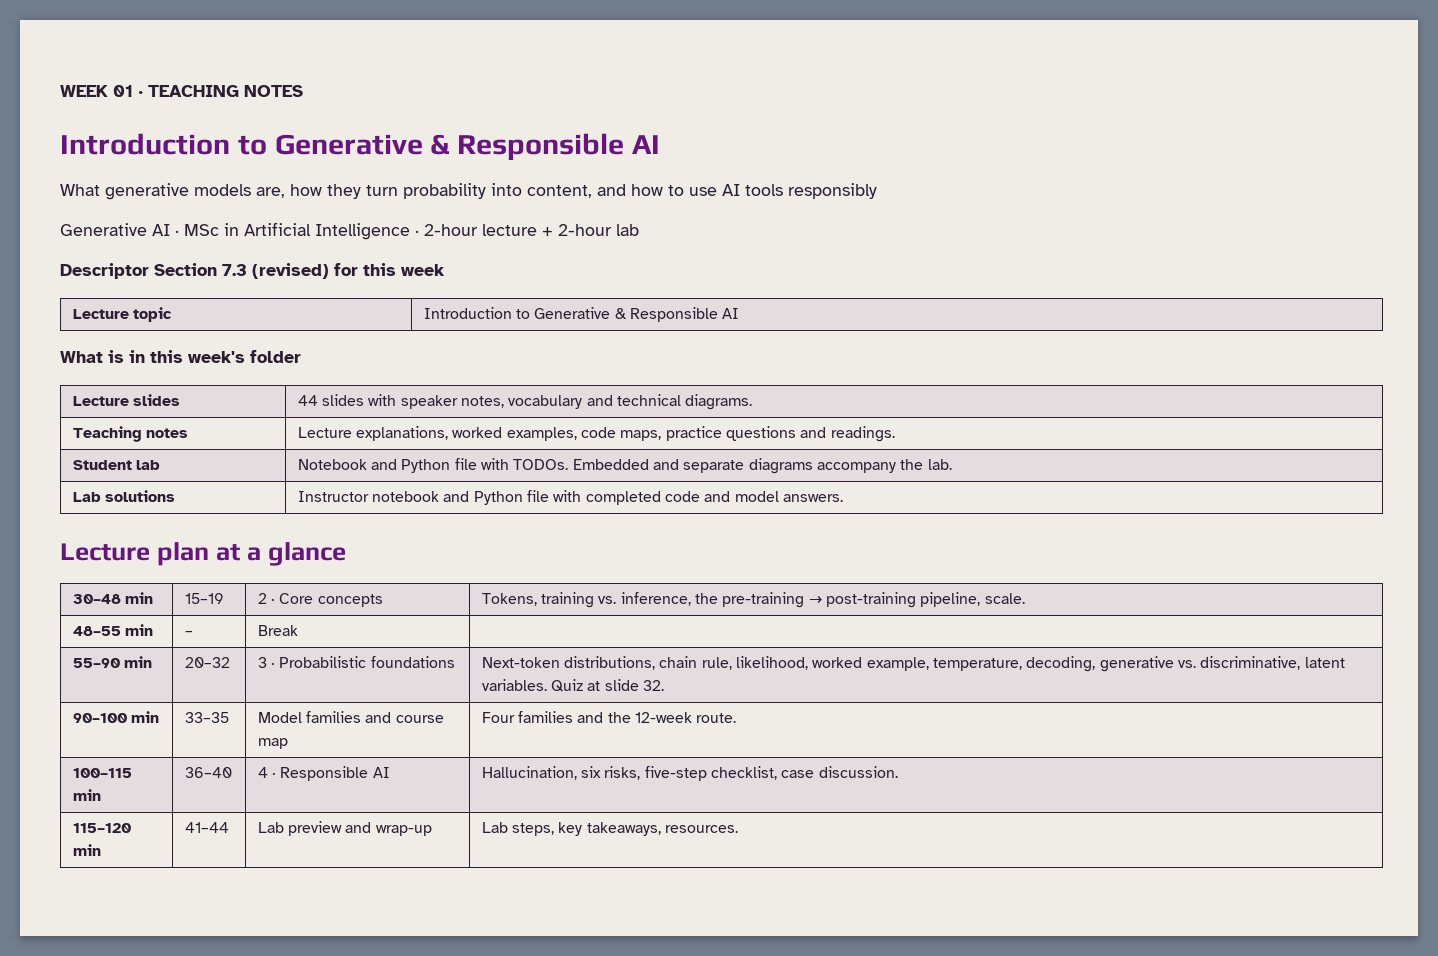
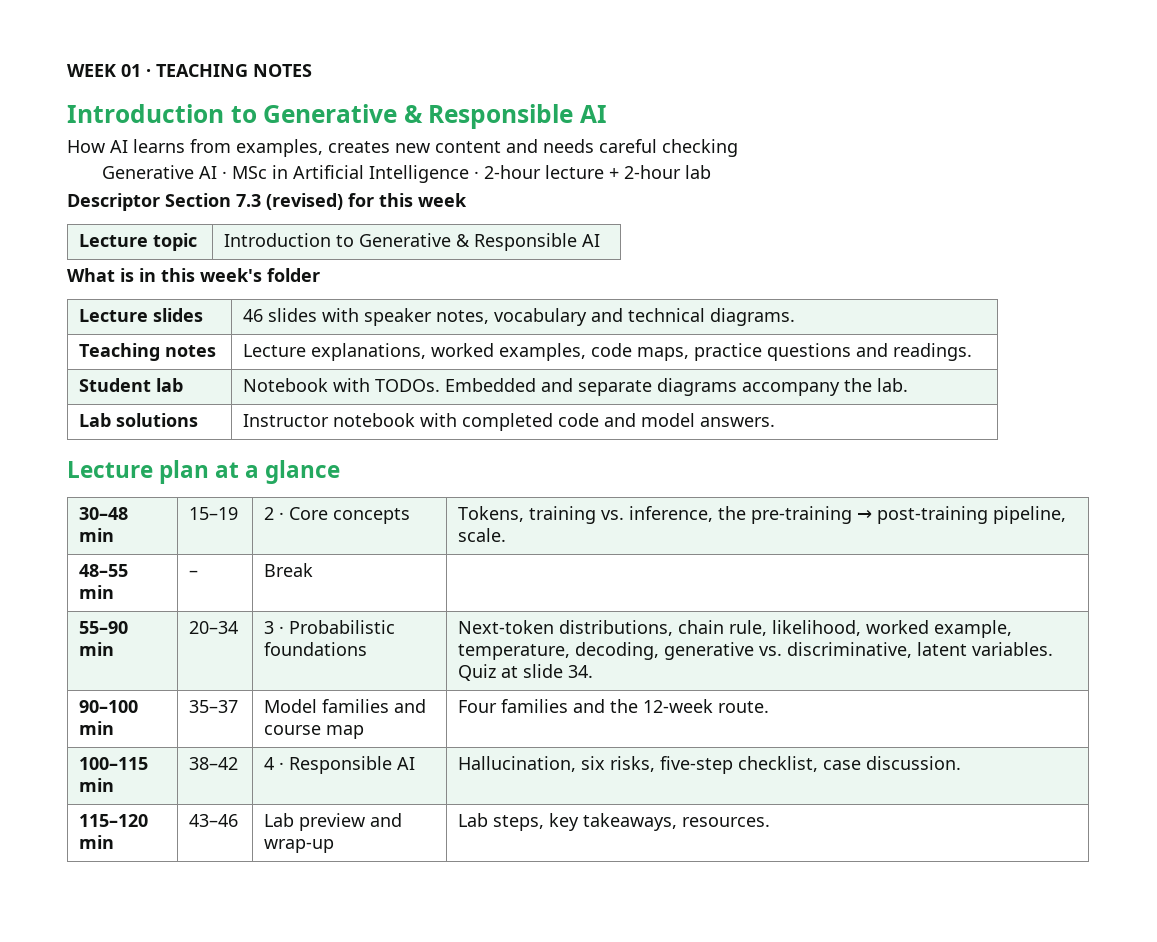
- What generative models are, how they turn probability into content, and how to use AI tools responsibly
+ How AI learns from examples, creates new content and needs careful checking
- Lecture slides | 44 slides with speaker notes, vocabulary and technical diagrams.
+ Lecture slides | 46 slides with speaker notes, vocabulary and technical diagrams.
- Student lab | Notebook and Python file with TODOs. Embedded and separate diagrams accompany the lab.
+ Student lab | Notebook with TODOs. Embedded and separate diagrams accompany the lab.
- Lab solutions | Instructor notebook and Python file with completed code and model answers.
+ Lab solutions | Instructor notebook with completed code and model answers.
- 55–90 min | 20–32 | 3 · Probabilistic foundations | Next-token distributions, chain rule, likelihood, worked example, temperature, decoding, generative vs. discriminative, latent variables. Quiz at slide 32.
+ 55–90 min | 20–34 | 3 · Probabilistic foundations | Next-token distributions, chain rule, likelihood, worked example, temperature, decoding, generative vs. discriminative, latent variables. Quiz at slide 34.
- 90–100 min | 33–35 | Model families and course map | Four families and the 12-week route.
+ 90–100 min | 35–37 | Model families and course map | Four families and the 12-week route.
- 100–115 min | 36–40 | 4 · Responsible AI | Hallucination, six risks, five-step checklist, case discussion.
+ 100–115 min | 38–42 | 4 · Responsible AI | Hallucination, six risks, five-step checklist, case discussion.
- 115–120 min | 41–44 | Lab preview and wrap-up | Lab steps, key takeaways, resources.
+ 115–120 min | 43–46 | Lab preview and wrap-up | Lab steps, key takeaways, resources.

